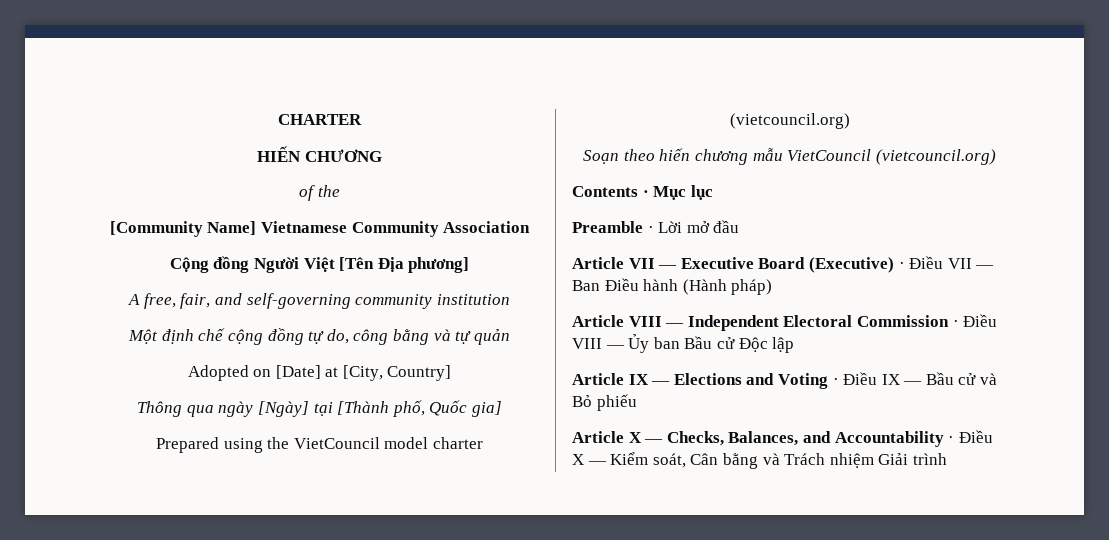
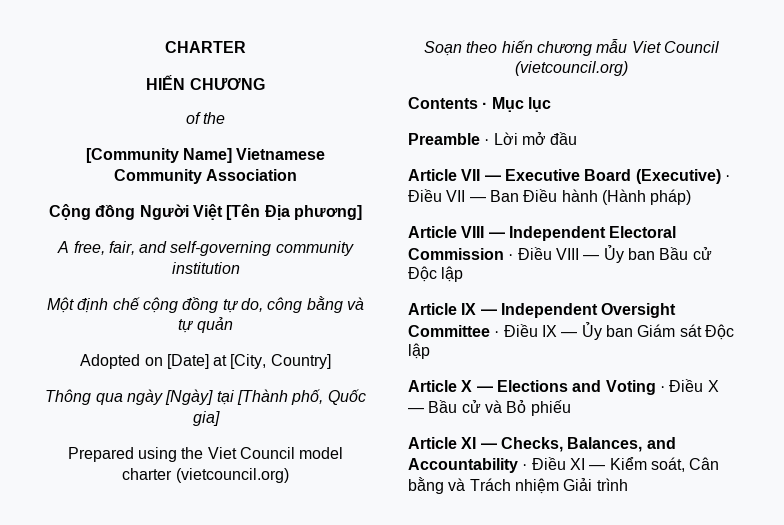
- Prepared using the VietCouncil model charter (vietcouncil.org)
+ Prepared using the Viet Council model charter (vietcouncil.org)
- Soạn theo hiến chương mẫu VietCouncil (vietcouncil.org)
+ Soạn theo hiến chương mẫu Viet Council (vietcouncil.org)
- Article IX — Elections and Voting · Điều IX — Bầu cử và Bỏ phiếu
+ Article IX — Independent Oversight Committee · Điều IX — Ủy ban Giám sát Độc lập
+ Article X — Elections and Voting · Điều X — Bầu cử và Bỏ phiếu
- Article X — Checks, Balances, and Accountability · Điều X — Kiểm soát, Cân bằng và Trách nhiệm Giải trình
+ Article XI — Checks, Balances, and Accountability · Điều XI — Kiểm soát, Cân bằng và Trách nhiệm Giải trình

